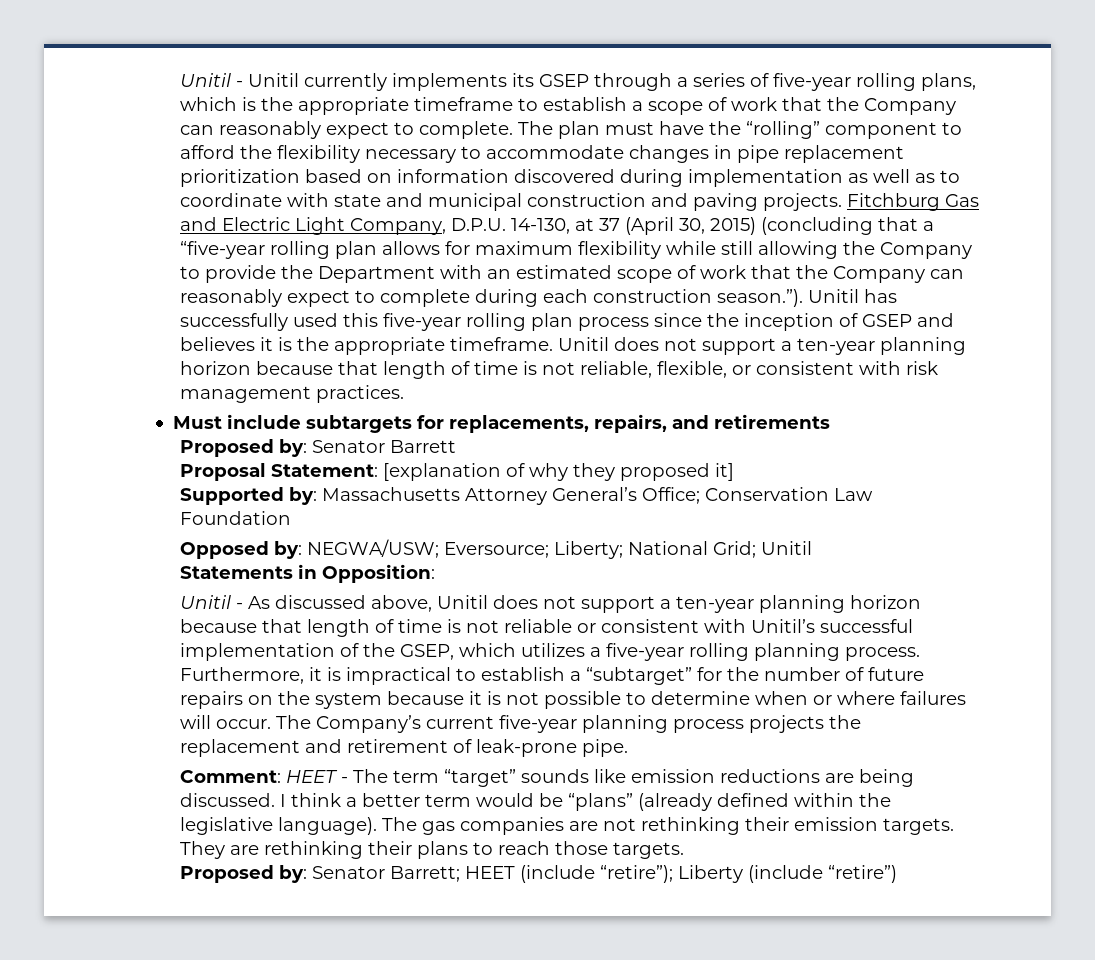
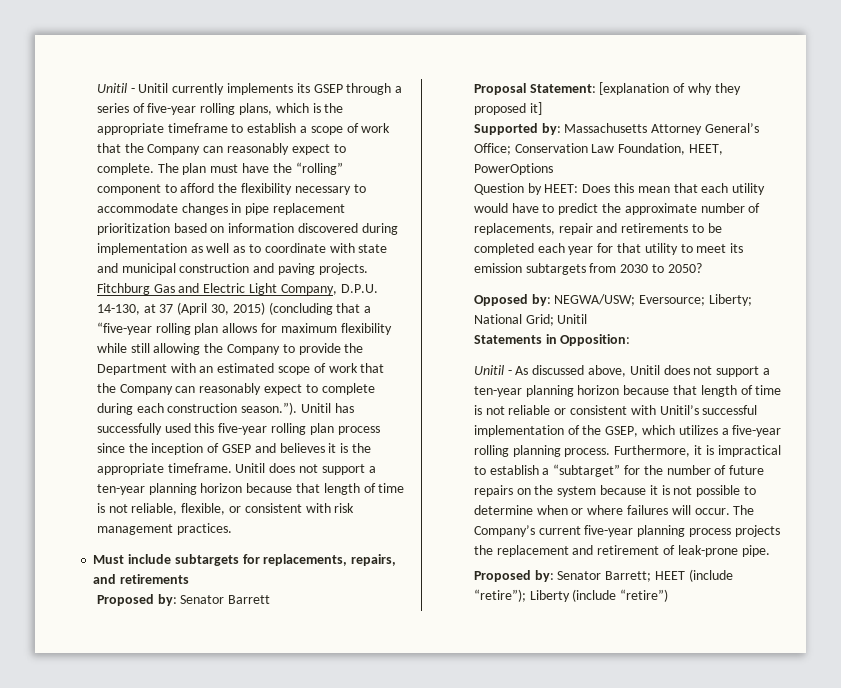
- Supported by: Massachusetts Attorney General’s Office; Conservation Law Foundation
+ Supported by: Massachusetts Attorney General’s Office; Conservation Law Foundation, HEET, PowerOptions
+ Question by HEET: Does this mean that each utility would have to predict the approximate number of replacements, repair and retirements to be completed each year for that utility to meet its emission subtargets from 2030 to 2050?
- Comment: HEET - The term “target” sounds like emission reductions are being discussed. I think a better term would be “plans” (already defined within the legislative language). The gas companies are not rethinking their emission targets. They are rethinking their plans to reach those targets.

